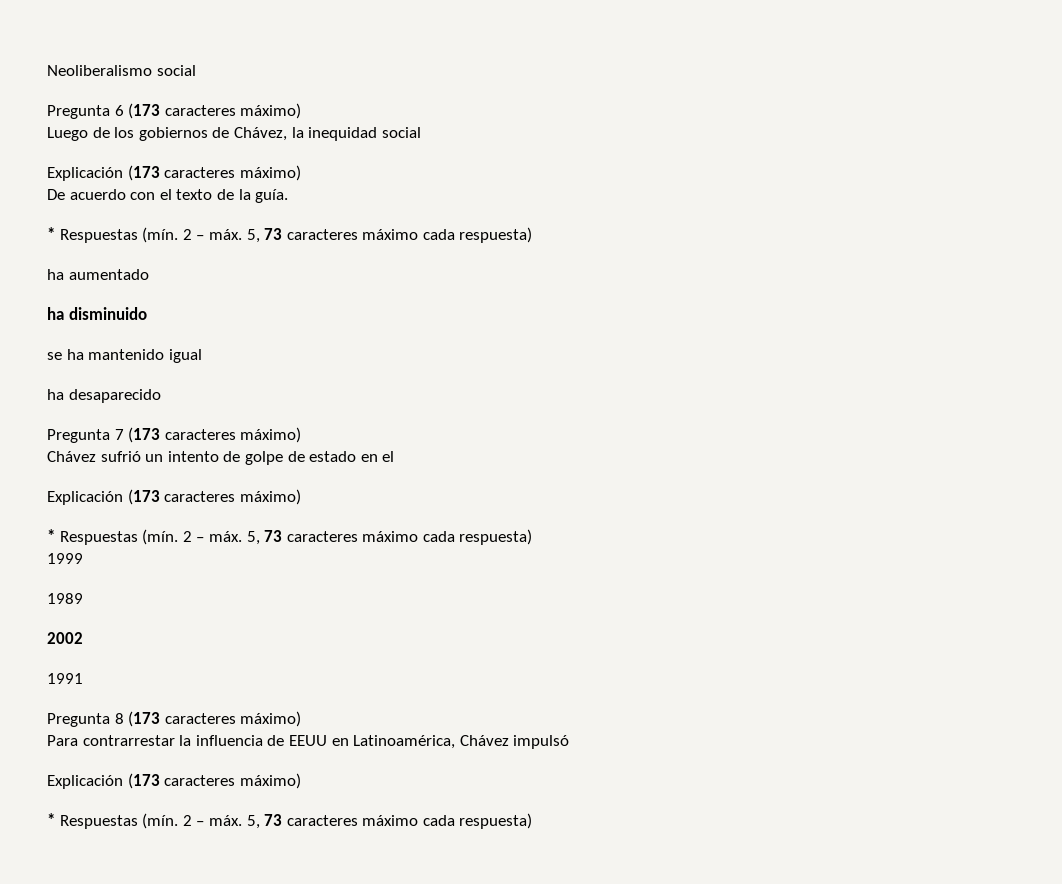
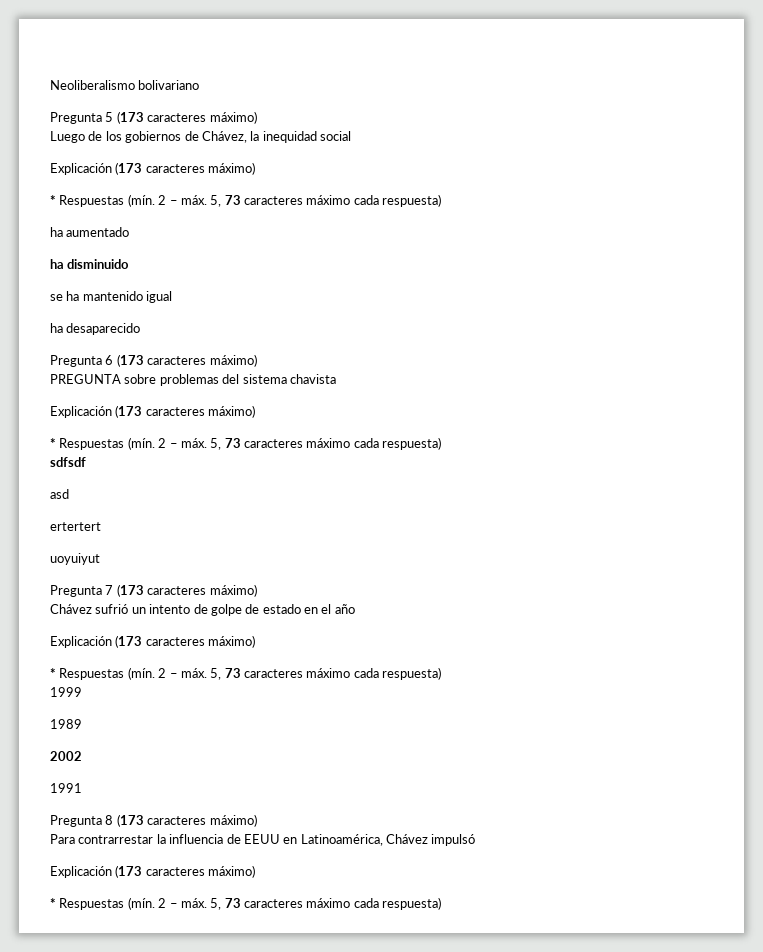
- Neoliberalismo social
- Pregunta 6 (173 caracteres máximo)
+ Neoliberalismo bolivariano
+ Pregunta 5 (173 caracteres máximo)
- De acuerdo con el texto de la guía.
+ Pregunta 6 (173 caracteres máximo)
+ PREGUNTA sobre problemas del sistema chavista
+ Explicación (173 caracteres máximo)
+ * Respuestas (mín. 2 – máx. 5, 73 caracteres máximo cada respuesta)
+ sdfsdf
+ asd
+ ertertert
+ uoyuiyut
- Chávez sufrió un intento de golpe de estado en el
+ Chávez sufrió un intento de golpe de estado en el año

